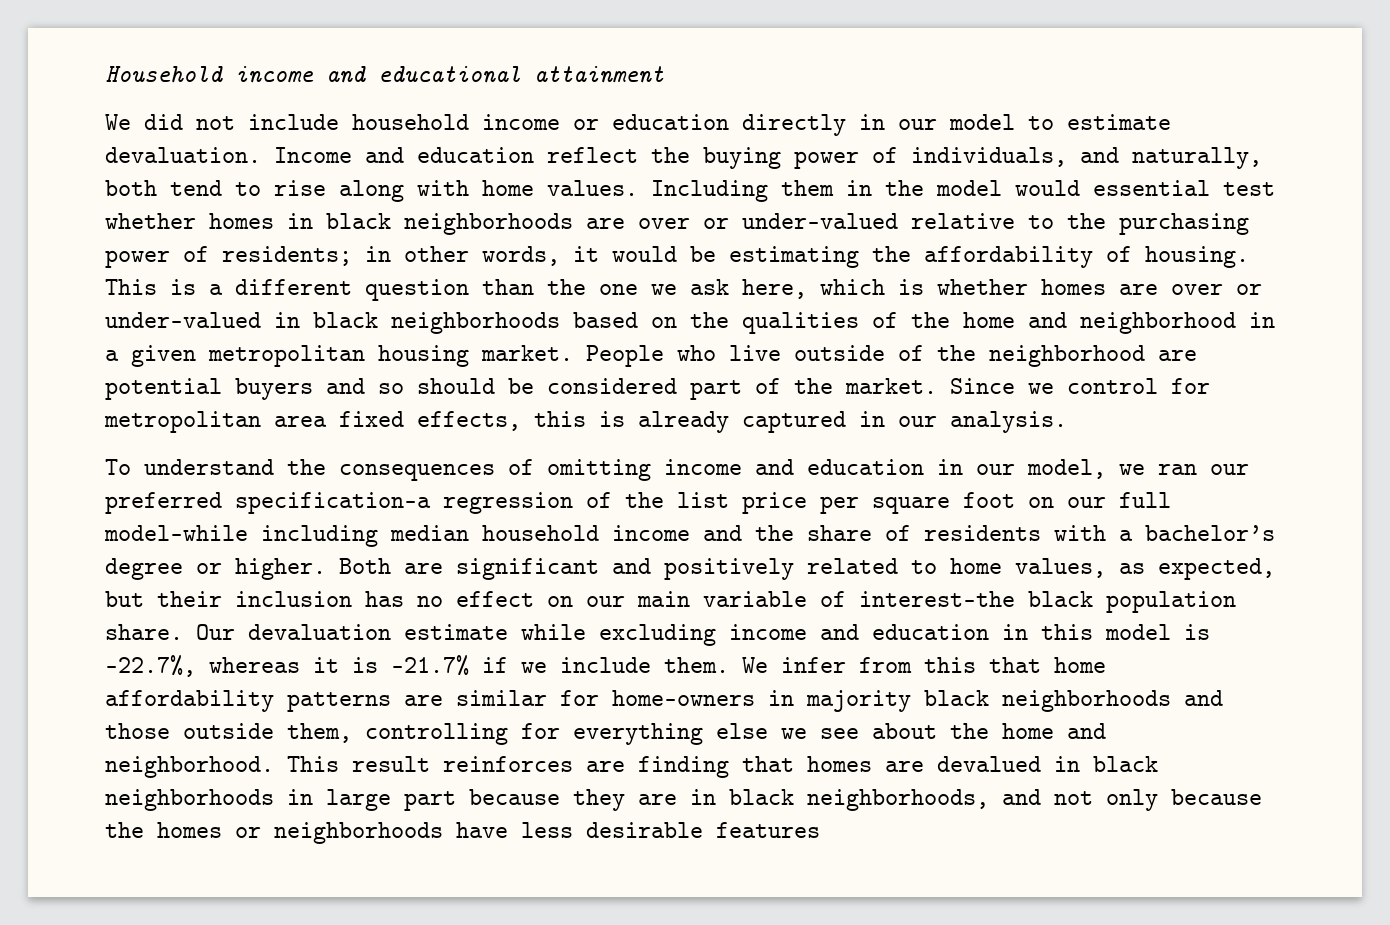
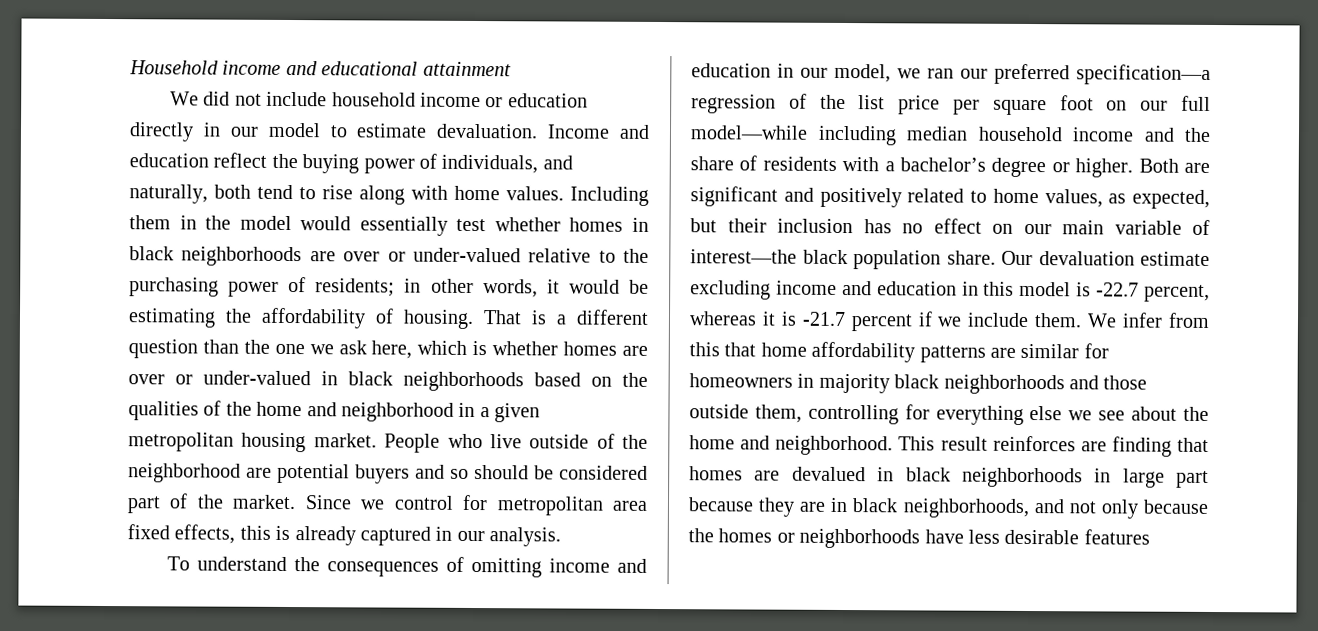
- Including them in the model would essential test whether homes in black neighborhoods are over or under-valued relative to the purchasing power of residents; in other words, it would be estimating the affordability of housing.
+ Including them in the model would essentially test whether homes in black neighborhoods are over or under-valued relative to the purchasing power of residents; in other words, it would be estimating the affordability of housing.
- This is a different question than the one we ask here, which is whether homes are over or under-valued in black neighborhoods based on the qualities of the home and neighborhood in a given metropolitan housing market.
+ That is a different question than the one we ask here, which is whether homes are over or under-valued in black neighborhoods based on the qualities of the home and neighborhood in a given metropolitan housing market.
- Our devaluation estimate while excluding income and education in this model is -22.7%, whereas it is -21.7% if we include them.
+ Our devaluation estimate excluding income and education in this model is -22.7 percent, whereas it is -21.7 percent if we include them.
- We infer from this that home affordability patterns are similar for home-owners in majority black neighborhoods and those outside them, controlling for everything else we see about the home and neighborhood.
+ We infer from this that home affordability patterns are similar for homeowners in majority black neighborhoods and those outside them, controlling for everything else we see about the home and neighborhood.

